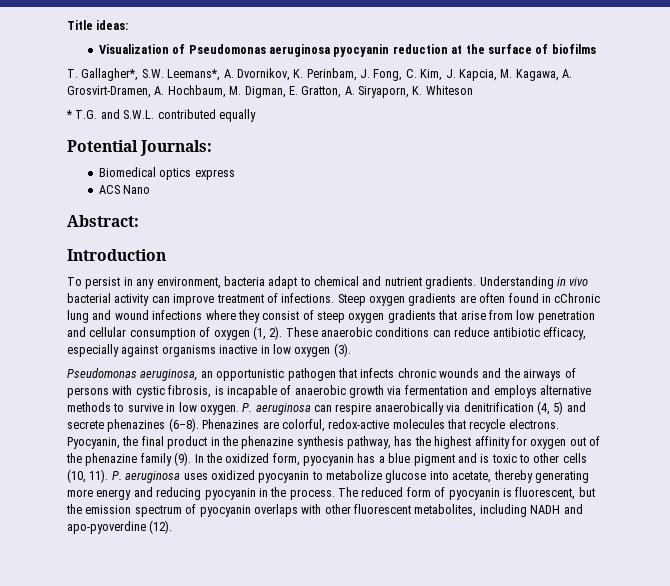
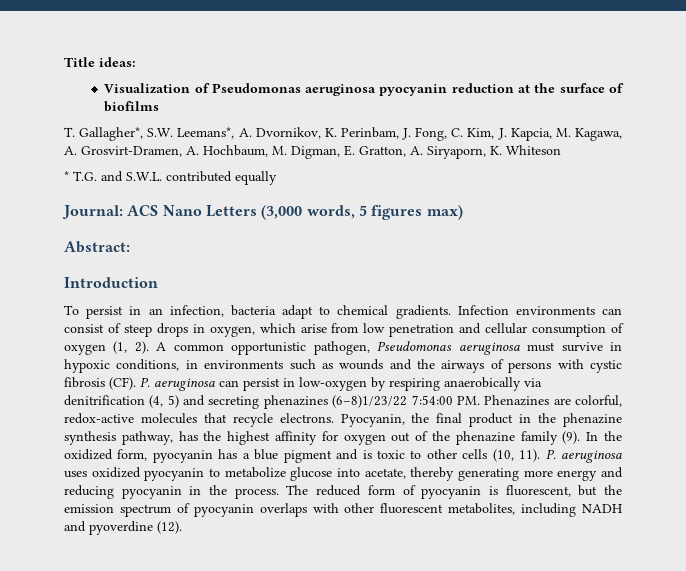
- Potential Journals:
- Biomedical optics express
- ACS Nano
+ Journal: ACS Nano Letters (3,000 words, 5 figures max)
- To persist in any environment, bacteria adapt to chemical and nutrient gradients. Understanding in vivo bacterial activity can improve treatment of infections. Steep oxygen gradients are often found in cChronic lung and wound infections where they consist of steep oxygen gradients that arise from low penetration and cellular consumption of oxygen (1, 2).
+ To persist in an infection, bacteria adapt to chemical gradients. Infection environments can consist of steep drops in oxygen, which arise from low penetration and cellular consumption of oxygen (1, 2).
- These anaerobic conditions can reduce antibiotic efficacy, especially against organisms inactive in low oxygen (3).
- Pseudomonas aeruginosa, an opportunistic pathogen that infects chronic wounds and the airways of persons with cystic fibrosis, is incapable of anaerobic growth via fermentation and employs alternative methods to survive in low oxygen. P. aeruginosa can respire anaerobically via denitrification (4, 5) and secrete phenazines (6–8). Phenazines are colorful, redox-active molecules that recycle electrons.
+ A common opportunistic pathogen, Pseudomonas aeruginosa must survive in hypoxic conditions, in environments such as wounds and the airways of persons with cystic fibrosis (CF). P. aeruginosa can persist in low-oxygen by respiring anaerobically via denitrification (4, 5) and secreting phenazines (6–8)1/23/22 7:54:00 PM. Phenazines are colorful, redox-active molecules that recycle electrons.
- The reduced form of pyocyanin is fluorescent, but the emission spectrum of pyocyanin overlaps with other fluorescent metabolites, including NADH and apo-pyoverdine (12).
+ The reduced form of pyocyanin is fluorescent, but the emission spectrum of pyocyanin overlaps with other fluorescent metabolites, including NADH and pyoverdine (12).

